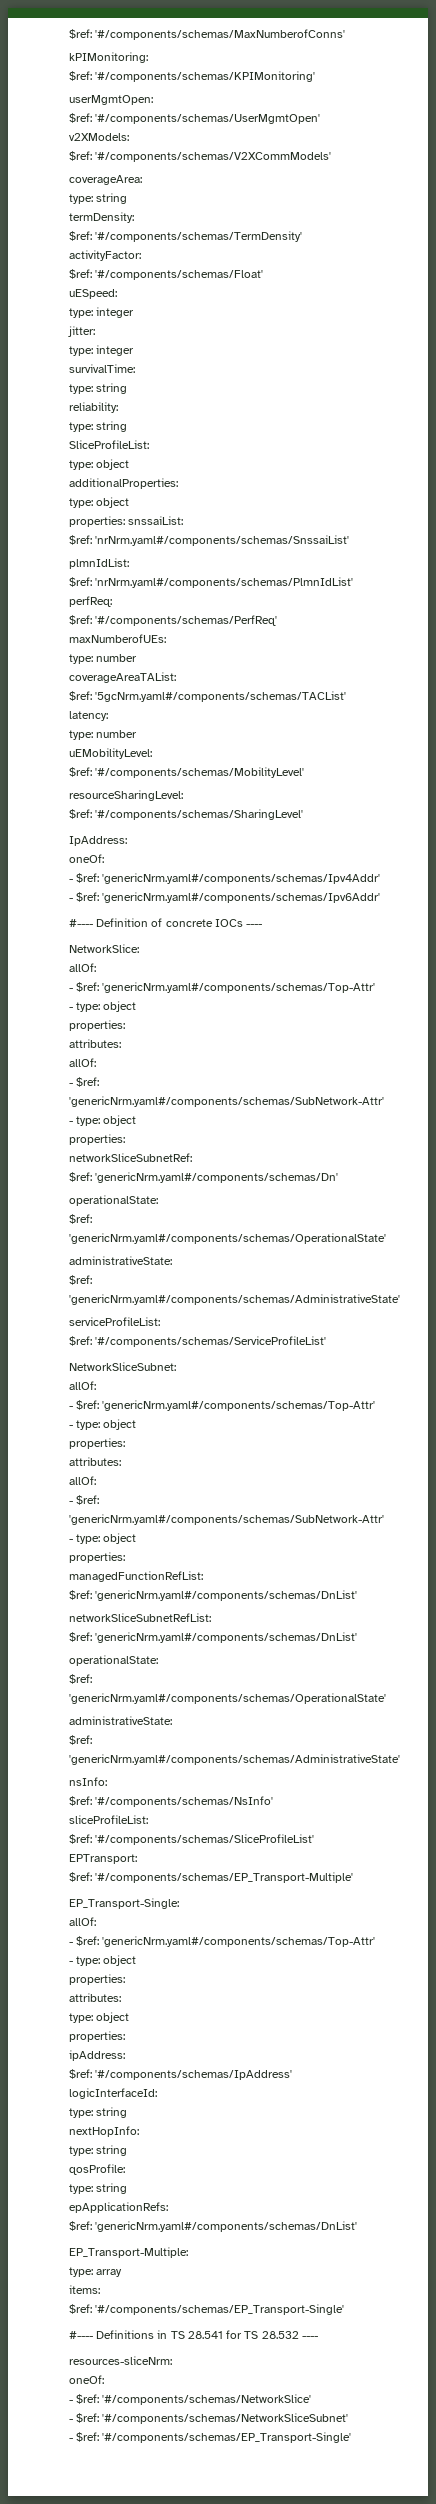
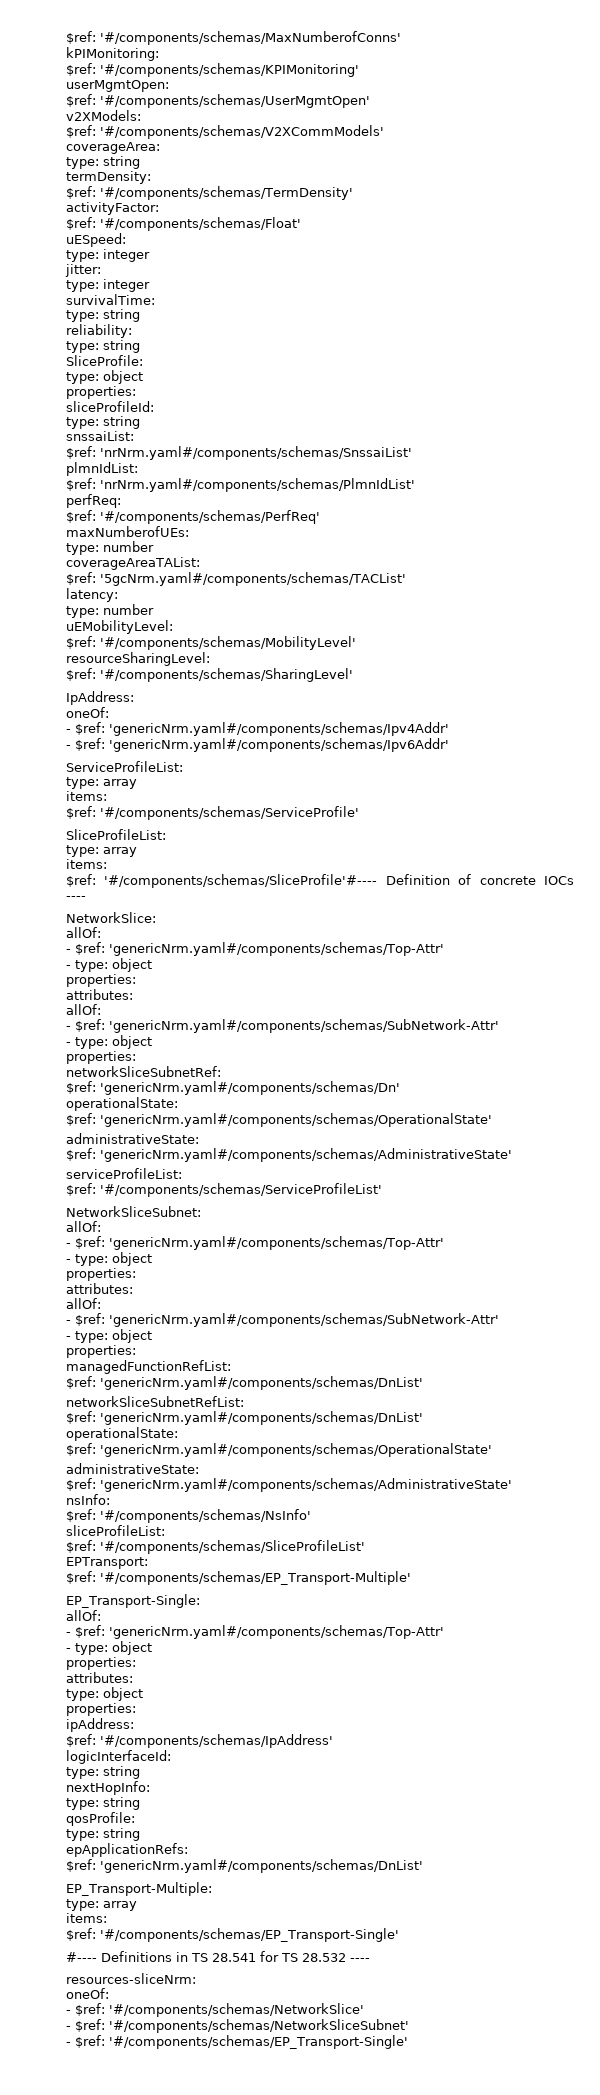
- SliceProfileList:
+ SliceProfile:
  type: object
- additionalProperties:
- type: object
- properties: snssaiList:
+ properties:
+ sliceProfileId:
+ type: string
+ snssaiList:
- #---- Definition of concrete IOCs ----
+ ServiceProfileList:
+ type: array
+ items:
+ $ref: '#/components/schemas/ServiceProfile'
+ SliceProfileList:
+ type: array
+ items:
+ $ref: '#/components/schemas/SliceProfile'#---- Definition of concrete IOCs ----

